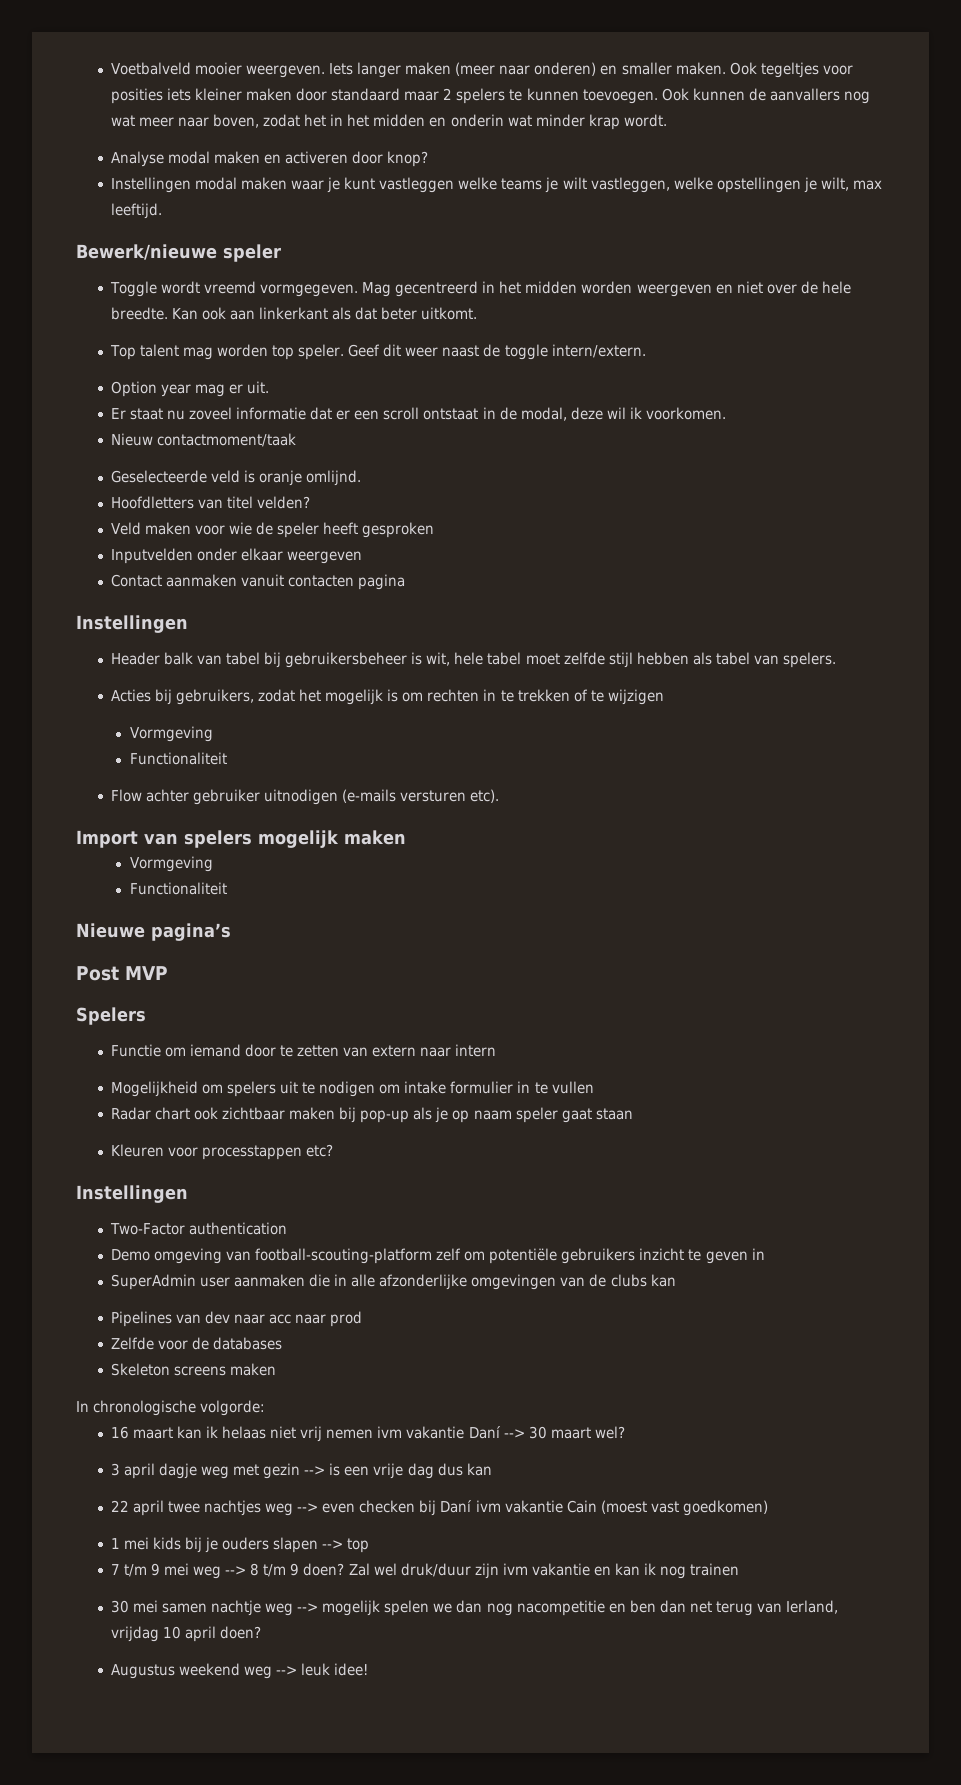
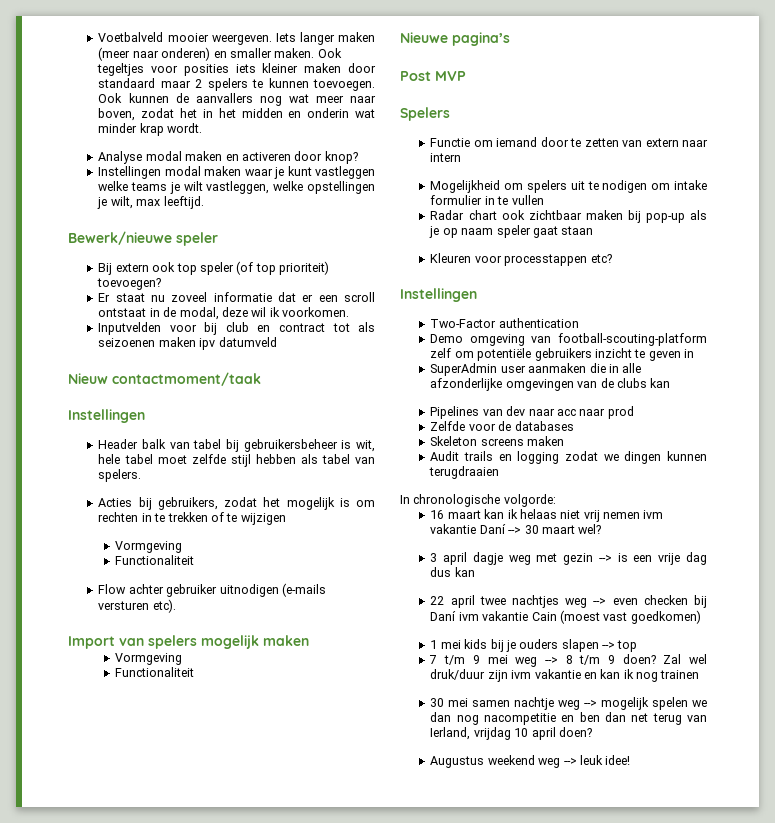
- Toggle wordt vreemd vormgegeven. Mag gecentreerd in het midden worden weergeven en niet over de hele breedte. Kan ook aan linkerkant als dat beter uitkomt.
- Top talent mag worden top speler. Geef dit weer naast de toggle intern/extern.
- Option year mag er uit.
+ Bij extern ook top speler (of top prioriteit) toevoegen?
+ Inputvelden voor bij club en contract tot als seizoenen maken ipv datumveld
  Nieuw contactmoment/taak
- Geselecteerde veld is oranje omlijnd.
- Hoofdletters van titel velden?
- Veld maken voor wie de speler heeft gesproken
- Inputvelden onder elkaar weergeven
- Contact aanmaken vanuit contacten pagina
+ Audit trails en logging zodat we dingen kunnen terugdraaien

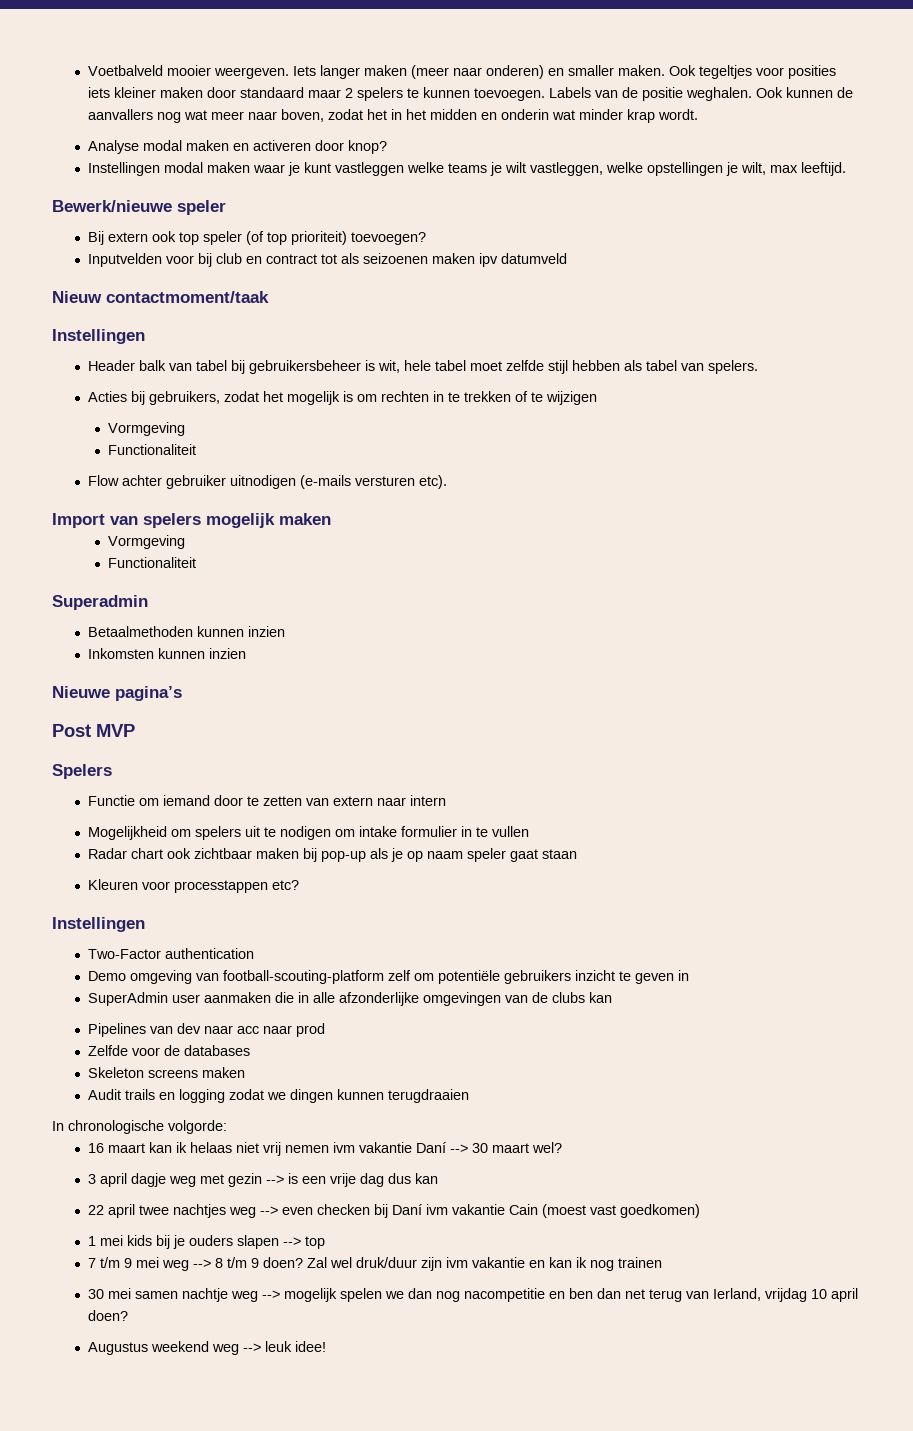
+ Labels van de positie weghalen.
- Er staat nu zoveel informatie dat er een scroll ontstaat in de modal, deze wil ik voorkomen.
+ Superadmin
+ Betaalmethoden kunnen inzien
+ Inkomsten kunnen inzien

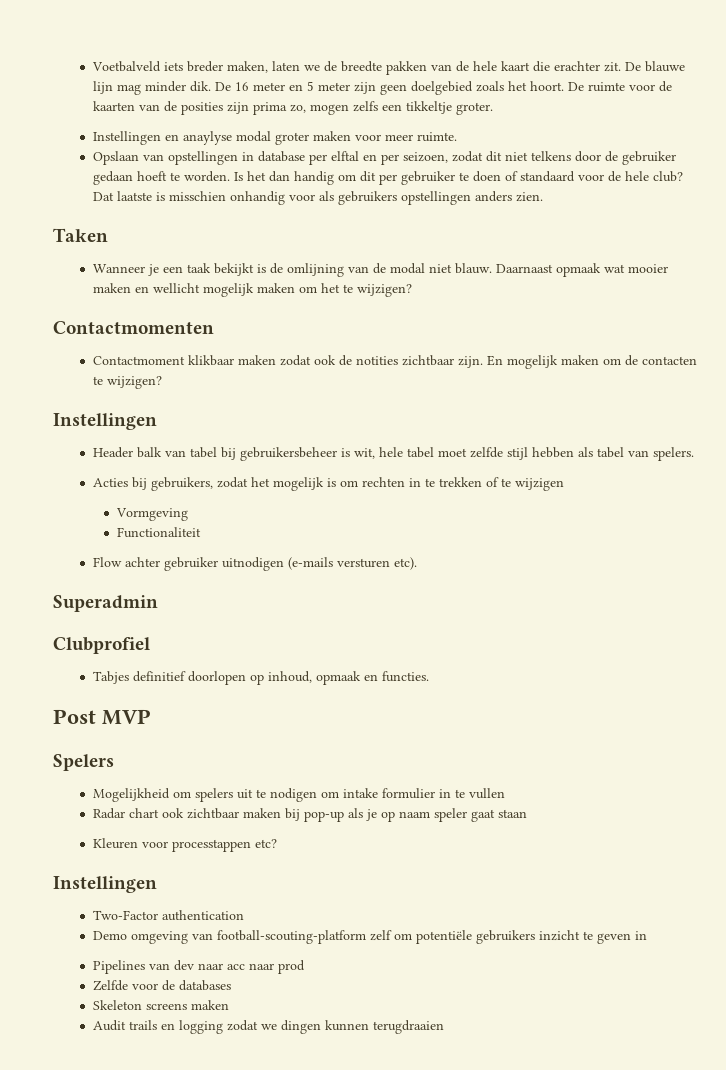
- Voetbalveld mooier weergeven. Iets langer maken (meer naar onderen) en smaller maken. Ook tegeltjes voor posities iets kleiner maken door standaard maar 2 spelers te kunnen toevoegen. Labels van de positie weghalen. Ook kunnen de aanvallers nog wat meer naar boven, zodat het in het midden en onderin wat minder krap wordt.
- Analyse modal maken en activeren door knop?
- Instellingen modal maken waar je kunt vastleggen welke teams je wilt vastleggen, welke opstellingen je wilt, max leeftijd.
- Bewerk/nieuwe speler
- Bij extern ook top speler (of top prioriteit) toevoegen?
- Inputvelden voor bij club en contract tot als seizoenen maken ipv datumveld
- Nieuw contactmoment/taak
+ Voetbalveld iets breder maken, laten we de breedte pakken van de hele kaart die erachter zit. De blauwe lijn mag minder dik. De 16 meter en 5 meter zijn geen doelgebied zoals het hoort. De ruimte voor de kaarten van de posities zijn prima zo, mogen zelfs een tikkeltje groter.
+ Instellingen en anaylyse modal groter maken voor meer ruimte.
+ Opslaan van opstellingen in database per elftal en per seizoen, zodat dit niet telkens door de gebruiker gedaan hoeft te worden. Is het dan handig om dit per gebruiker te doen of standaard voor de hele club? Dat laatste is misschien onhandig voor als gebruikers opstellingen anders zien.
+ Taken
+ Wanneer je een taak bekijkt is de omlijning van de modal niet blauw. Daarnaast opmaak wat mooier maken en wellicht mogelijk maken om het te wijzigen?
+ Contactmomenten
+ Contactmoment klikbaar maken zodat ook de notities zichtbaar zijn. En mogelijk maken om de contacten te wijzigen?
- Import van spelers mogelijk maken
- Vormgeving
- Functionaliteit
  Superadmin
- Betaalmethoden kunnen inzien
- Inkomsten kunnen inzien
- Nieuwe pagina’s
+ Clubprofiel
+ Tabjes definitief doorlopen op inhoud, opmaak en functies.
  Post MVP
  Spelers
- Functie om iemand door te zetten van extern naar intern
- SuperAdmin user aanmaken die in alle afzonderlijke omgevingen van de clubs kan
- In chronologische volgorde:
- 16 maart kan ik helaas niet vrij nemen ivm vakantie Daní --> 30 maart wel?
- 3 april dagje weg met gezin --> is een vrije dag dus kan
- 22 april twee nachtjes weg --> even checken bij Daní ivm vakantie Cain (moest vast goedkomen)
- 1 mei kids bij je ouders slapen --> top
- 7 t/m 9 mei weg --> 8 t/m 9 doen? Zal wel druk/duur zijn ivm vakantie en kan ik nog trainen
- 30 mei samen nachtje weg --> mogelijk spelen we dan nog nacompetitie en ben dan net terug van Ierland, vrijdag 10 april doen?
- Augustus weekend weg --> leuk idee!

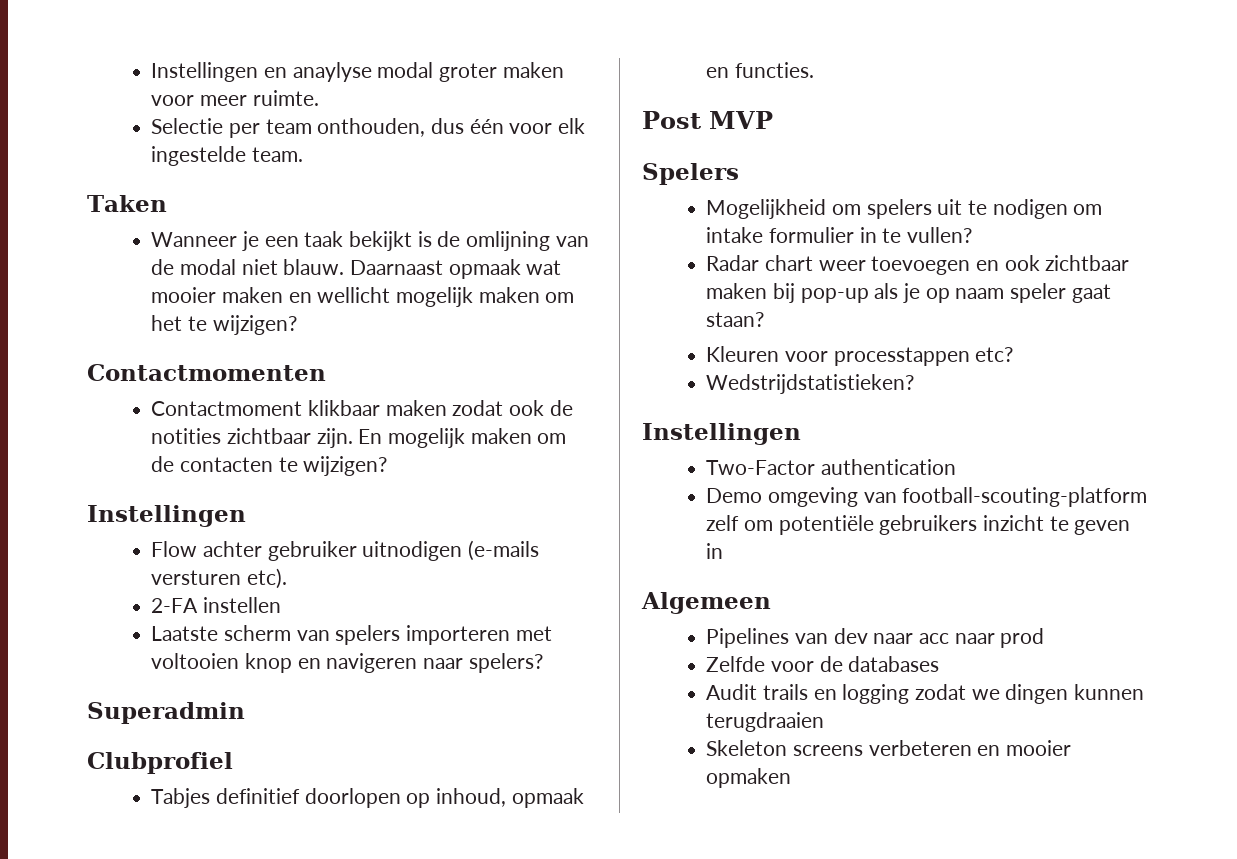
- Voetbalveld iets breder maken, laten we de breedte pakken van de hele kaart die erachter zit. De blauwe lijn mag minder dik. De 16 meter en 5 meter zijn geen doelgebied zoals het hoort. De ruimte voor de kaarten van de posities zijn prima zo, mogen zelfs een tikkeltje groter.
- Opslaan van opstellingen in database per elftal en per seizoen, zodat dit niet telkens door de gebruiker gedaan hoeft te worden. Is het dan handig om dit per gebruiker te doen of standaard voor de hele club? Dat laatste is misschien onhandig voor als gebruikers opstellingen anders zien.
+ Selectie per team onthouden, dus één voor elk ingestelde team.
- Header balk van tabel bij gebruikersbeheer is wit, hele tabel moet zelfde stijl hebben als tabel van spelers.
- Acties bij gebruikers, zodat het mogelijk is om rechten in te trekken of te wijzigen
- Vormgeving
- Functionaliteit
+ 2-FA instellen
+ Laatste scherm van spelers importeren met voltooien knop en navigeren naar spelers?
- Mogelijkheid om spelers uit te nodigen om intake formulier in te vullen
+ Mogelijkheid om spelers uit te nodigen om intake formulier in te vullen?
- Radar chart ook zichtbaar maken bij pop-up als je op naam speler gaat staan
+ Radar chart weer toevoegen en ook zichtbaar maken bij pop-up als je op naam speler gaat staan?
+ Wedstrijdstatistieken?
+ Algemeen
- Skeleton screens maken
+ Skeleton screens verbeteren en mooier opmaken

